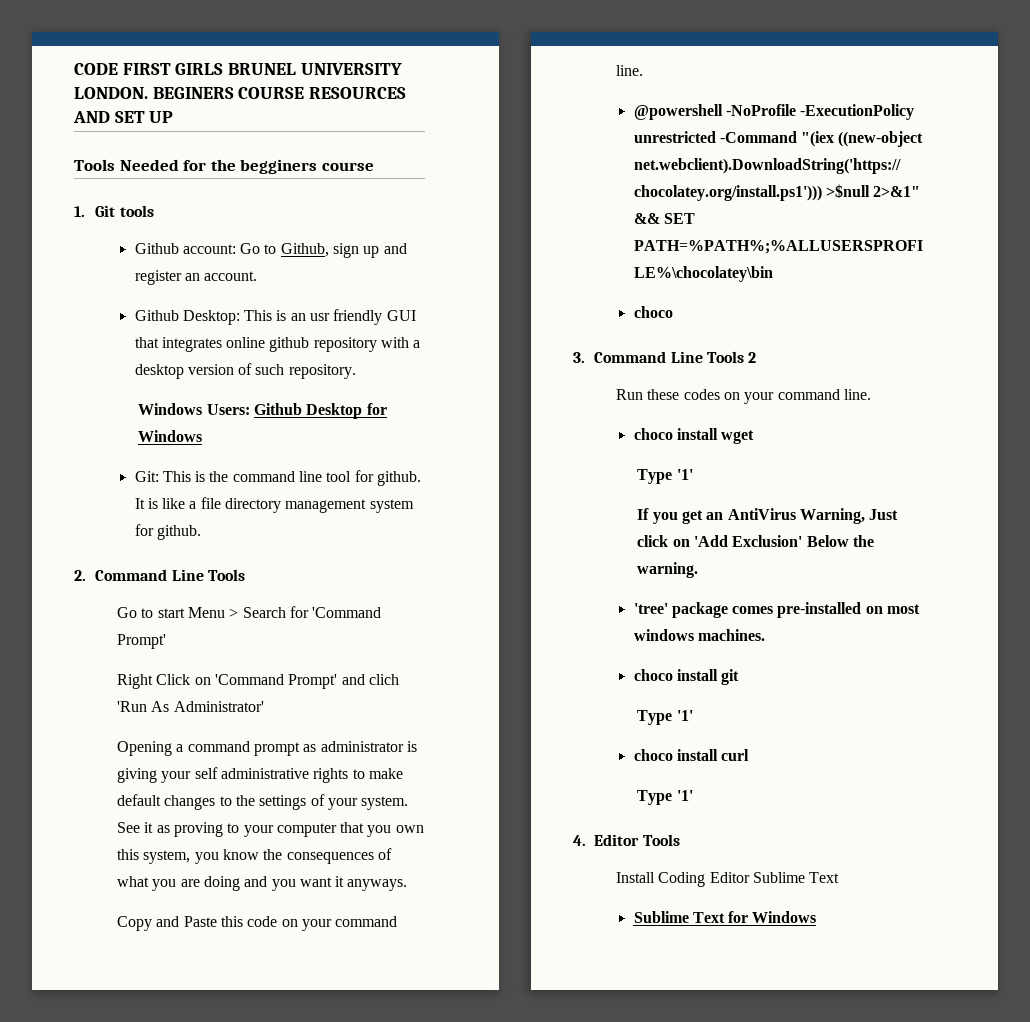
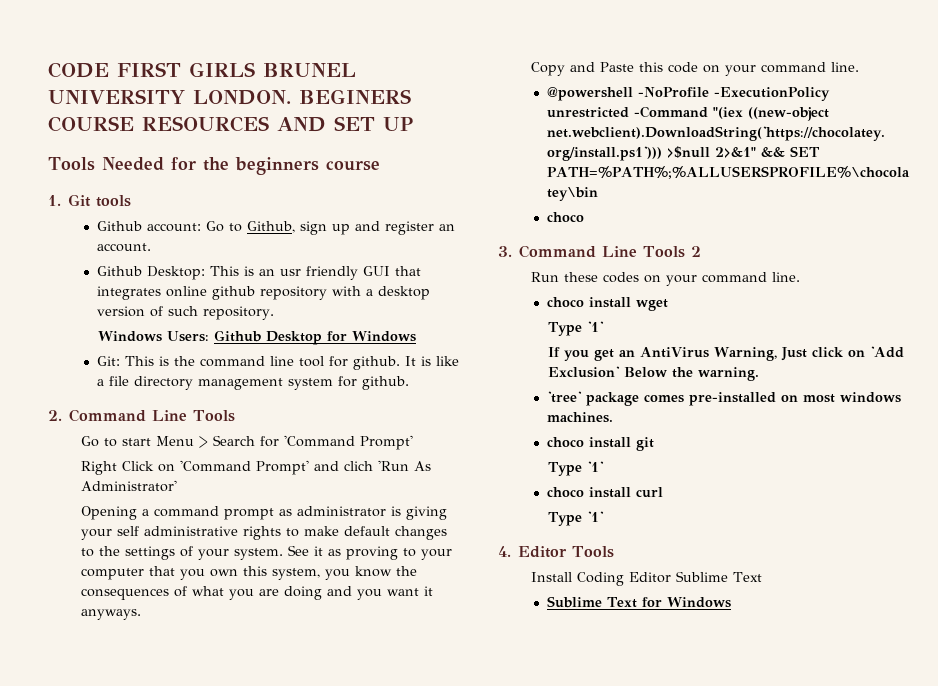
- Tools Needed for the begginers course
+ Tools Needed for the beginners course

